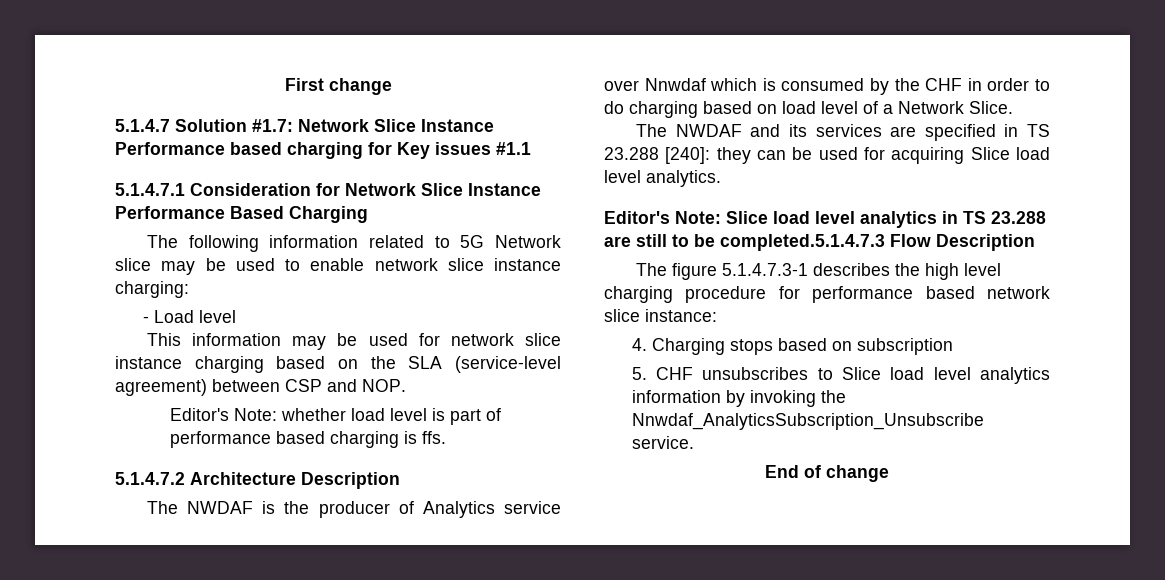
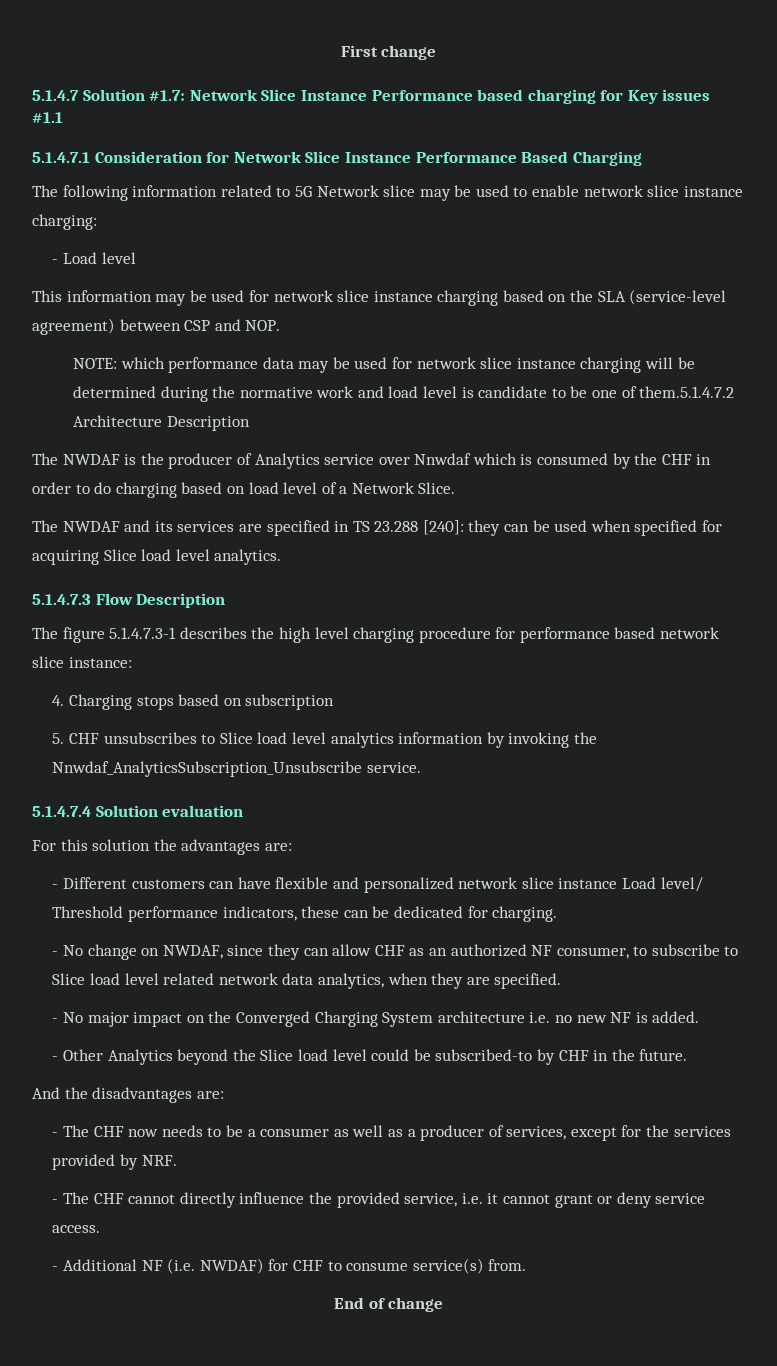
- Editor's Note: whether load level is part of performance based charging is ffs.
- 5.1.4.7.2 Architecture Description
+ NOTE: which performance data may be used for network slice instance charging will be determined during the normative work and load level is candidate to be one of them.5.1.4.7.2 Architecture Description
- The NWDAF and its services are specified in TS 23.288 [240]: they can be used for acquiring Slice load level analytics.
+ The NWDAF and its services are specified in TS 23.288 [240]: they can be used when specified for acquiring Slice load level analytics.
- Editor's Note: Slice load level analytics in TS 23.288 are still to be completed.5.1.4.7.3 Flow Description
+ 5.1.4.7.3 Flow Description
+ 5.1.4.7.4 Solution evaluation
+ For this solution the advantages are:
+ - Different customers can have flexible and personalized network slice instance Load level/ Threshold performance indicators, these can be dedicated for charging.
+ - No change on NWDAF, since they can allow CHF as an authorized NF consumer, to subscribe to Slice load level related network data analytics, when they are specified.
+ - No major impact on the Converged Charging System architecture i.e. no new NF is added.
+ - Other Analytics beyond the Slice load level could be subscribed-to by CHF in the future.
+ And the disadvantages are:
+ - The CHF now needs to be a consumer as well as a producer of services, except for the services provided by NRF.
+ - The CHF cannot directly influence the provided service, i.e. it cannot grant or deny service access.
+ - Additional NF (i.e. NWDAF) for CHF to consume service(s) from.

